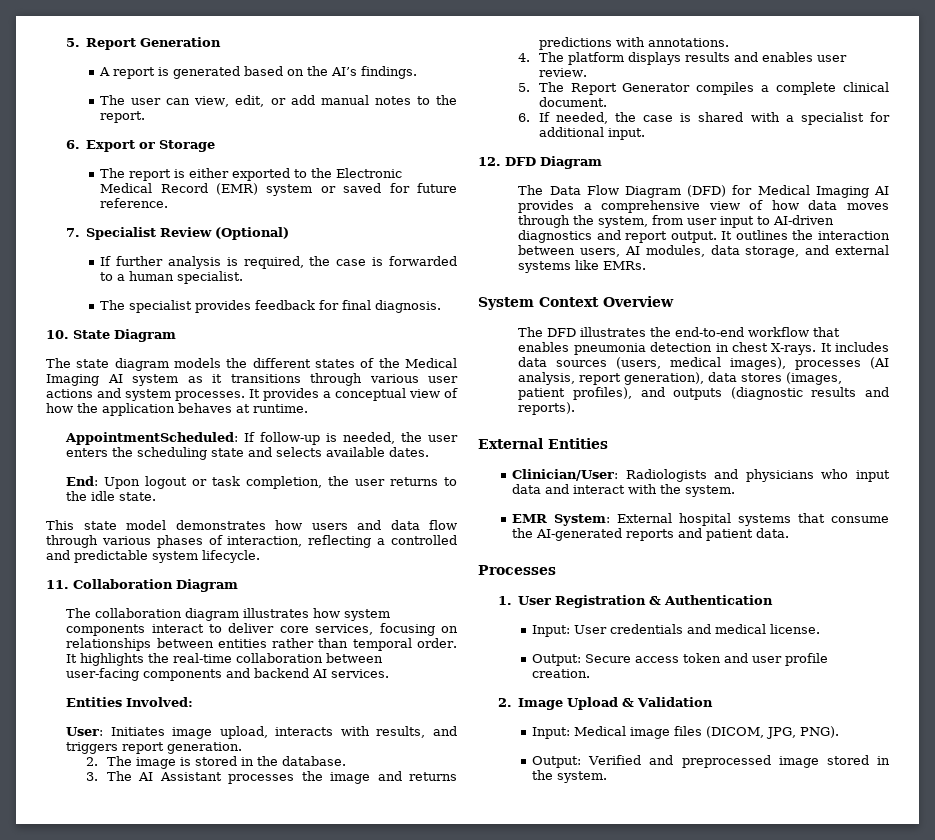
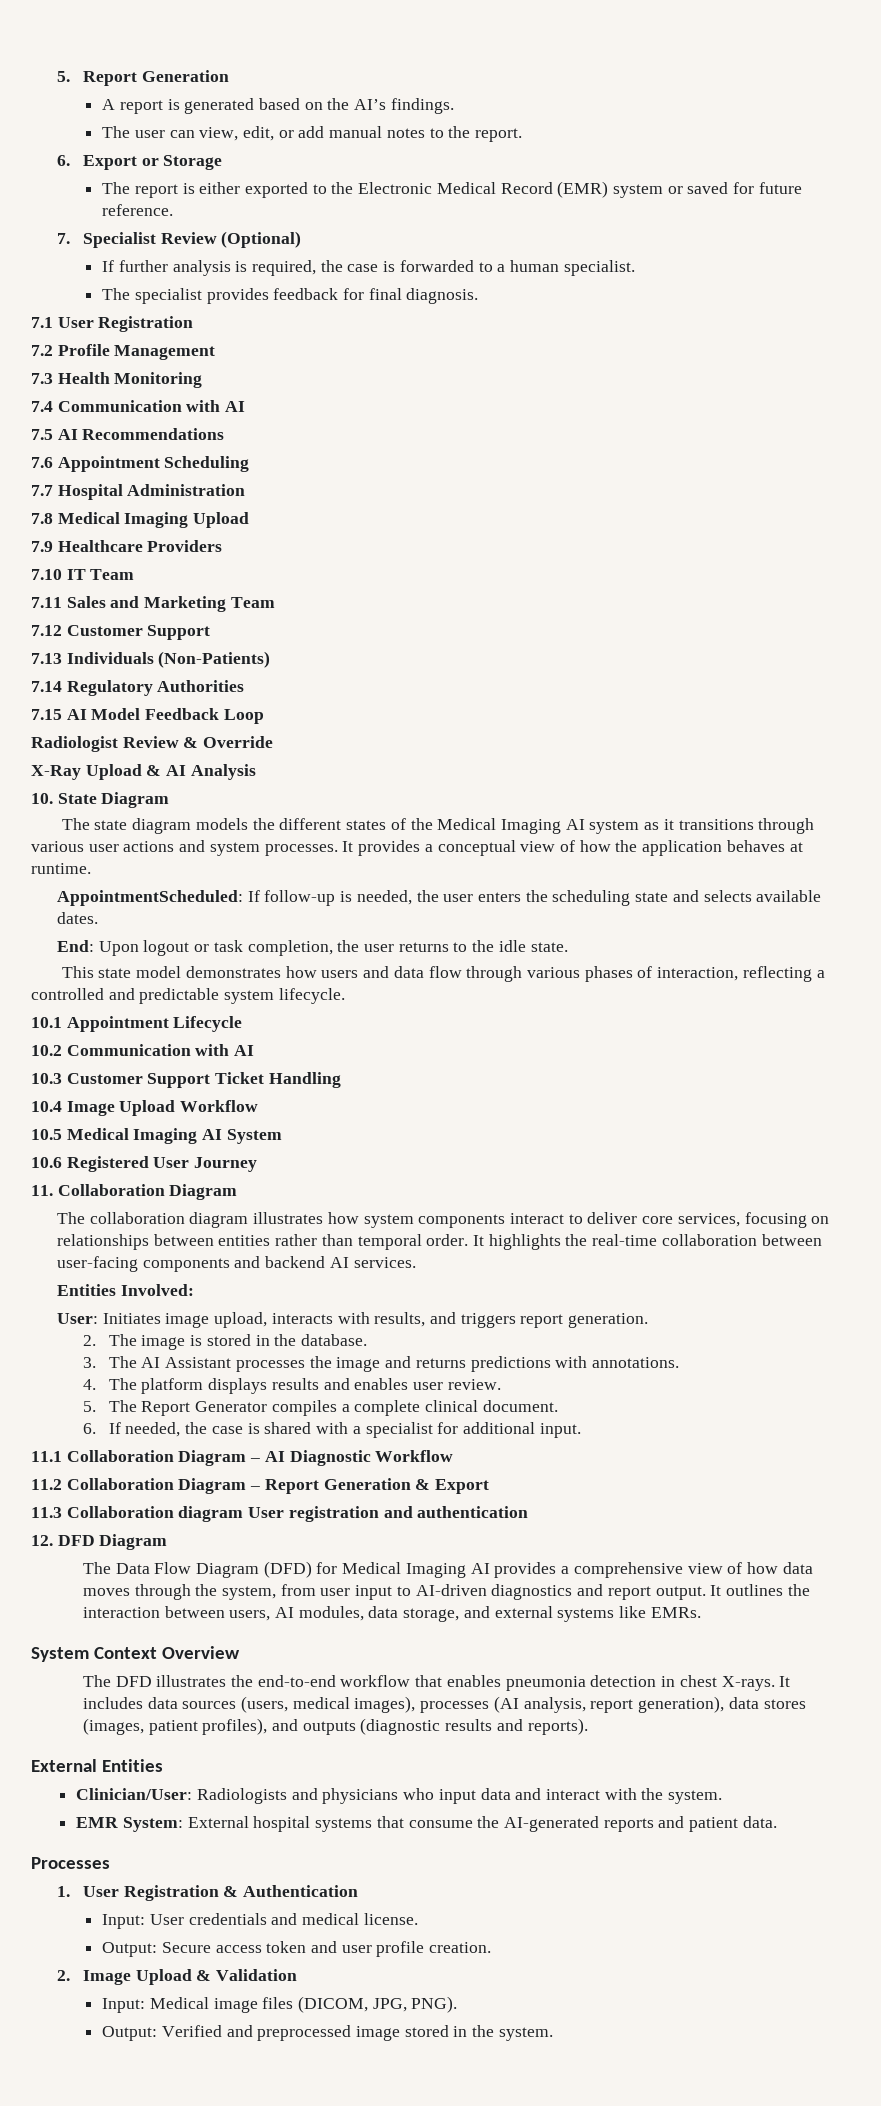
+ 7.1 User Registration
+ 7.2 Profile Management
+ 7.3 Health Monitoring
+ 7.4 Communication with AI
+ 7.5 AI Recommendations
+ 7.6 Appointment Scheduling
+ 7.7 Hospital Administration
+ 7.8 Medical Imaging Upload
+ 7.9 Healthcare Providers
+ 7.10 IT Team
+ 7.11 Sales and Marketing Team
+ 7.12 Customer Support
+ 7.13 Individuals (Non-Patients)
+ 7.14 Regulatory Authorities
+ 7.15 AI Model Feedback Loop
+ Radiologist Review & Override
+ X-Ray Upload & AI Analysis
+ 10.1 Appointment Lifecycle
+ 10.2 Communication with AI
+ 10.3 Customer Support Ticket Handling
+ 10.4 Image Upload Workflow
+ 10.5 Medical Imaging AI System
+ 10.6 Registered User Journey
+ 11.1 Collaboration Diagram – AI Diagnostic Workflow
+ 11.2 Collaboration Diagram – Report Generation & Export
+ 11.3 Collaboration diagram User registration and authentication

